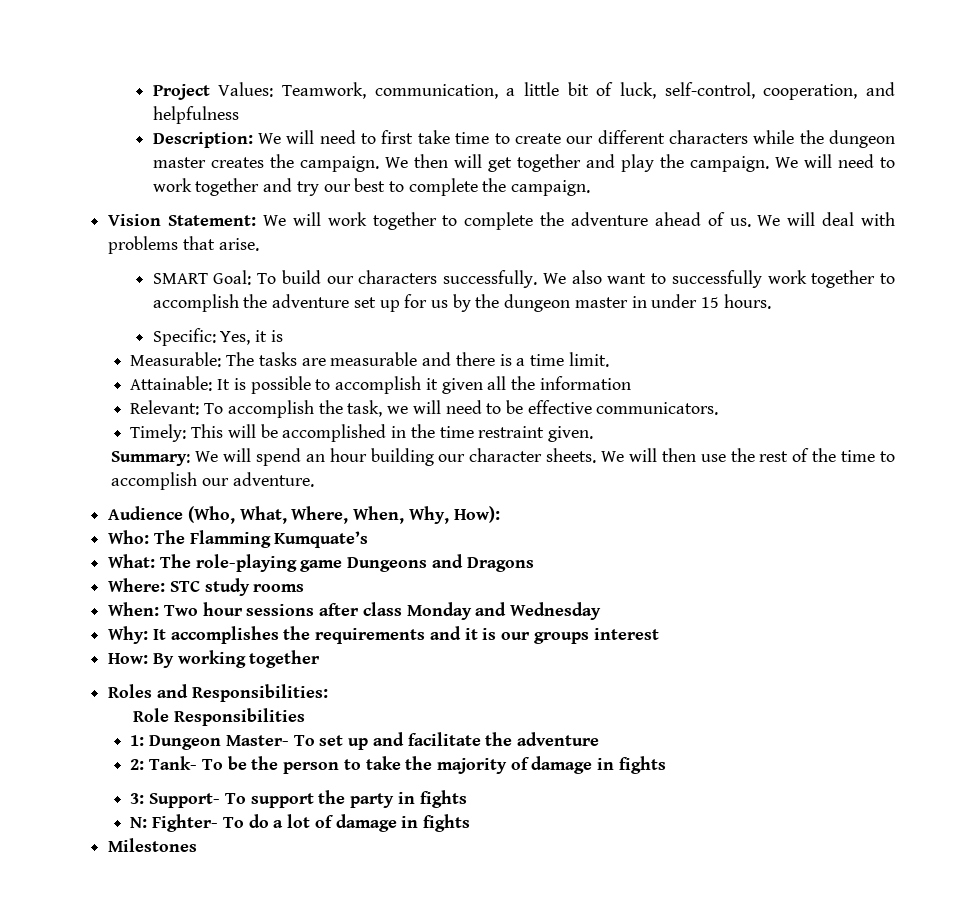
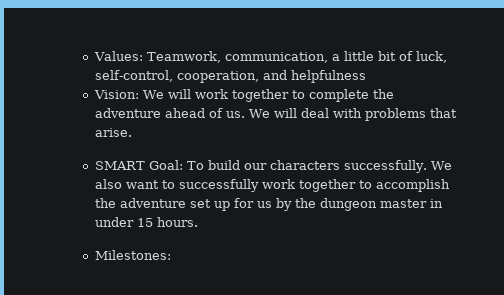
- Project Values: Teamwork, communication, a little bit of luck, self-control, cooperation, and helpfulness
+ Values: Teamwork, communication, a little bit of luck, self-control, cooperation, and helpfulness
- Description: We will need to first take time to create our different characters while the dungeon master creates the campaign. We then will get together and play the campaign. We will need to work together and try our best to complete the campaign.
- Vision Statement: We will work together to complete the adventure ahead of us.
+ Vision: We will work together to complete the adventure ahead of us.
- Specific: Yes, it is
- Measurable: The tasks are measurable and there is a time limit.
- Attainable: It is possible to accomplish it given all the information
- Relevant: To accomplish the task, we will need to be effective communicators.
- Timely: This will be accomplished in the time restraint given.
- Summary: We will spend an hour building our character sheets. We will then use the rest of the time to accomplish our adventure.
- Audience (Who, What, Where, When, Why, How):
- Who: The Flamming Kumquate’s
- What: The role-playing game Dungeons and Dragons
- Where: STC study rooms
- When: Two hour sessions after class Monday and Wednesday
- Why: It accomplishes the requirements and it is our groups interest
- How: By working together
- Roles and Responsibilities:
- Role Responsibilities
- 1: Dungeon Master- To set up and facilitate the adventure
- 2: Tank- To be the person to take the majority of damage in fights
- 3: Support- To support the party in fights
- N: Fighter- To do a lot of damage in fights
- Milestones
+ Milestones:

